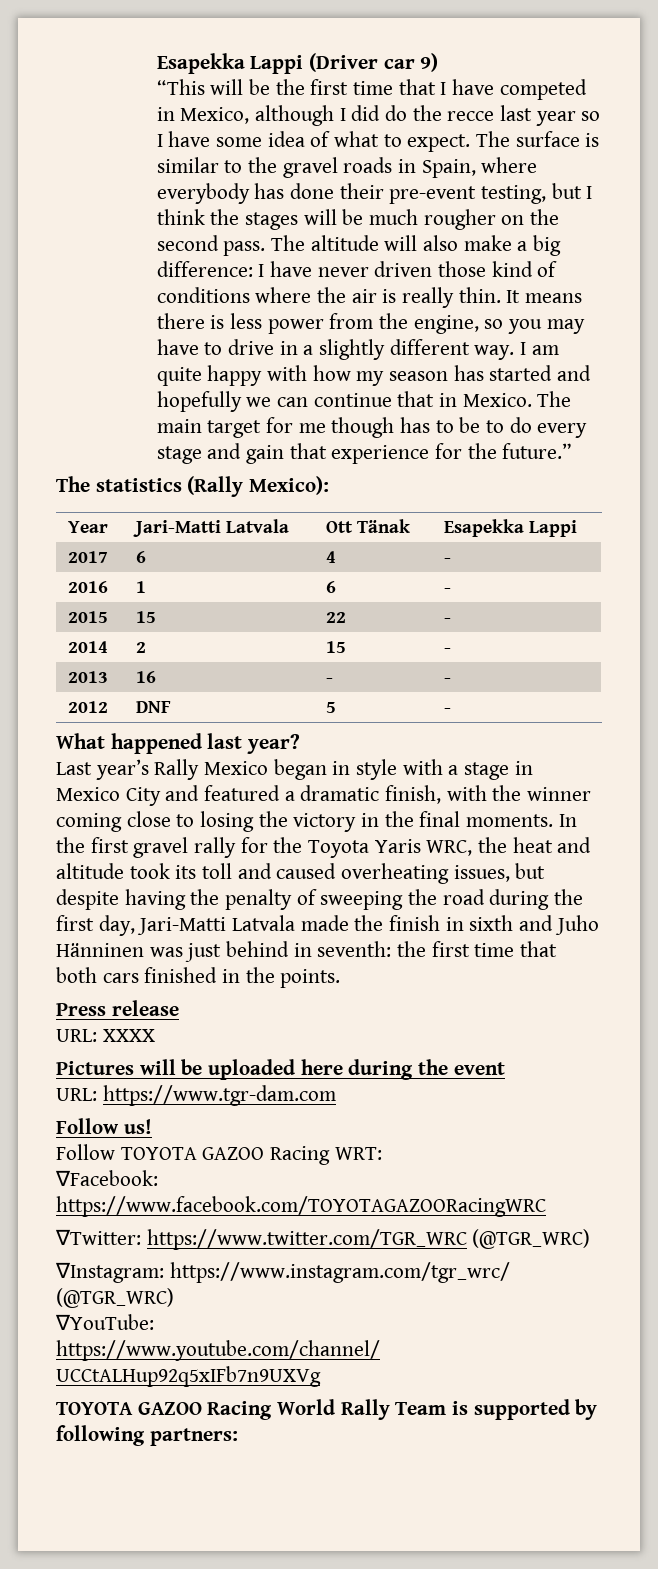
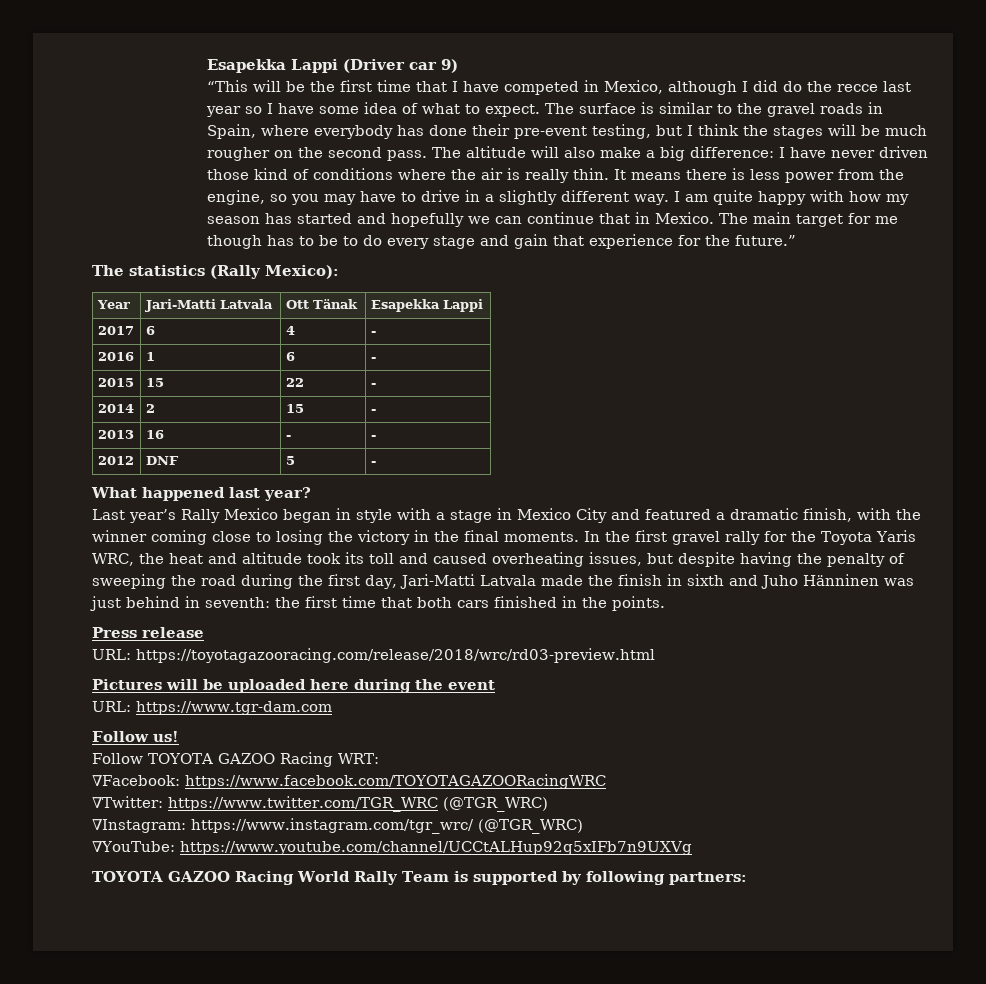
- URL: XXXX
+ URL: https://toyotagazooracing.com/release/2018/wrc/rd03-preview.html

